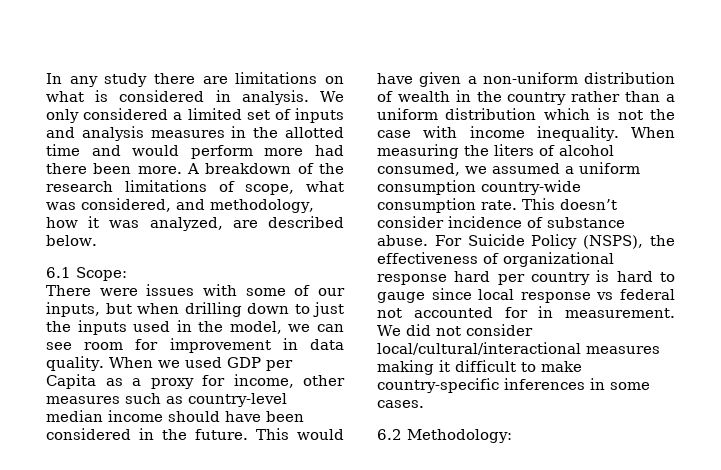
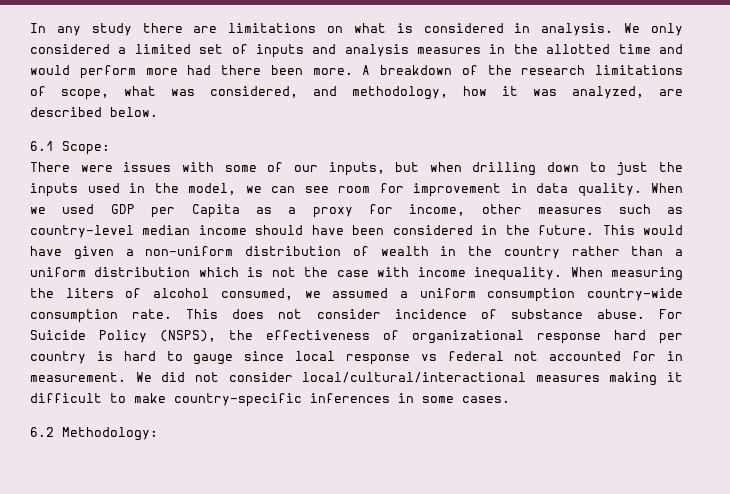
- This doesn’t consider incidence of substance abuse.
+ This does not consider incidence of substance abuse.

